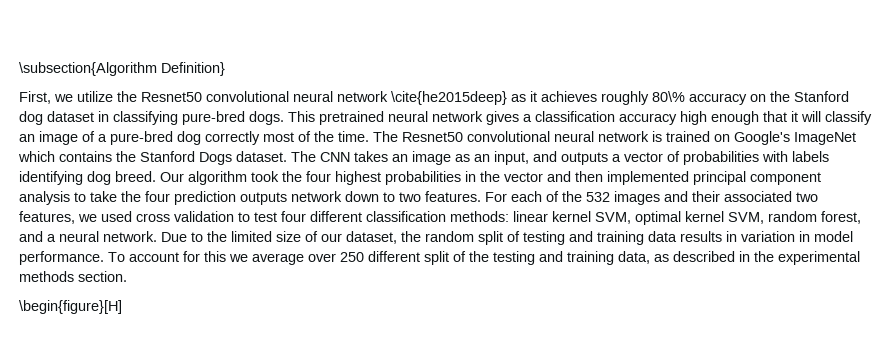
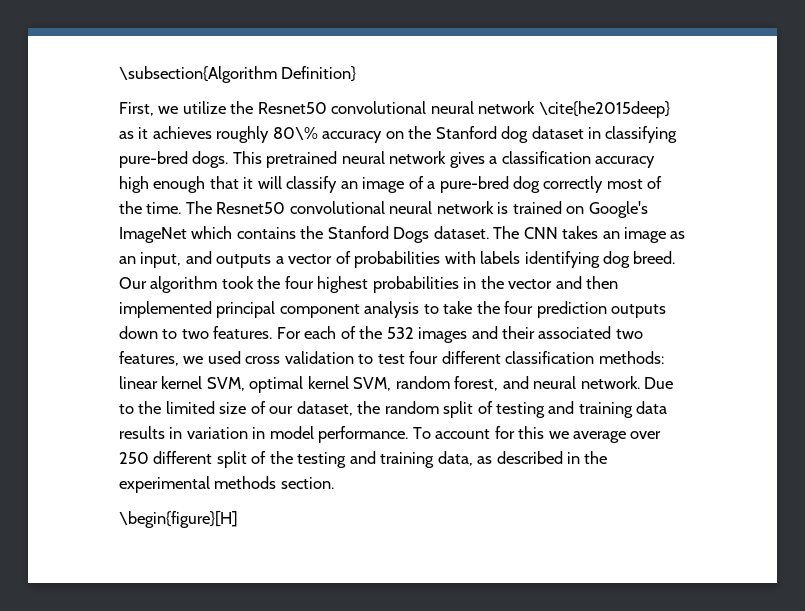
- Our algorithm took the four highest probabilities in the vector and then implemented principal component analysis to take the four prediction outputs network down to two features.
+ Our algorithm took the four highest probabilities in the vector and then implemented principal component analysis to take the four prediction outputs down to two features.
- For each of the 532 images and their associated two features, we used cross validation to test four different classification methods: linear kernel SVM, optimal kernel SVM, random forest, and a neural network.
+ For each of the 532 images and their associated two features, we used cross validation to test four different classification methods: linear kernel SVM, optimal kernel SVM, random forest, and neural network.

